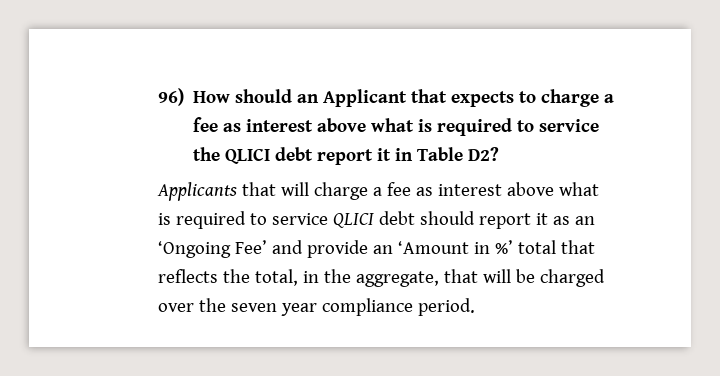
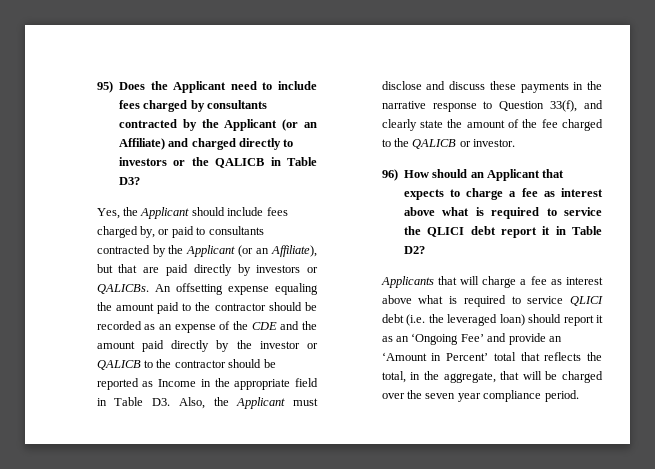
+ 95) Does the Applicant need to include fees charged by consultants contracted by the Applicant (or an Affiliate) and charged directly to investors or the QALICB in Table D3?
+ Yes, the Applicant should include fees charged by, or paid to consultants contracted by the Applicant (or an Affiliate), but that are paid directly by investors or QALICBs. An offsetting expense equaling the amount paid to the contractor should be recorded as an expense of the CDE and the amount paid directly by the investor or QALICB to the contractor should be reported as Income in the appropriate field in Table D3. Also, the Applicant must disclose and discuss these payments in the narrative response to Question 33(f), and clearly state the amount of the fee charged to the QALICB or investor.
- Applicants that will charge a fee as interest above what is required to service QLICI debt should report it as an ‘Ongoing Fee’ and provide an ‘Amount in %’ total that reflects the total, in the aggregate, that will be charged over the seven year compliance period.
+ Applicants that will charge a fee as interest above what is required to service QLICI debt (i.e. the leveraged loan) should report it as an ‘Ongoing Fee’ and provide an ‘Amount in Percent’ total that reflects the total, in the aggregate, that will be charged over the seven year compliance period.

